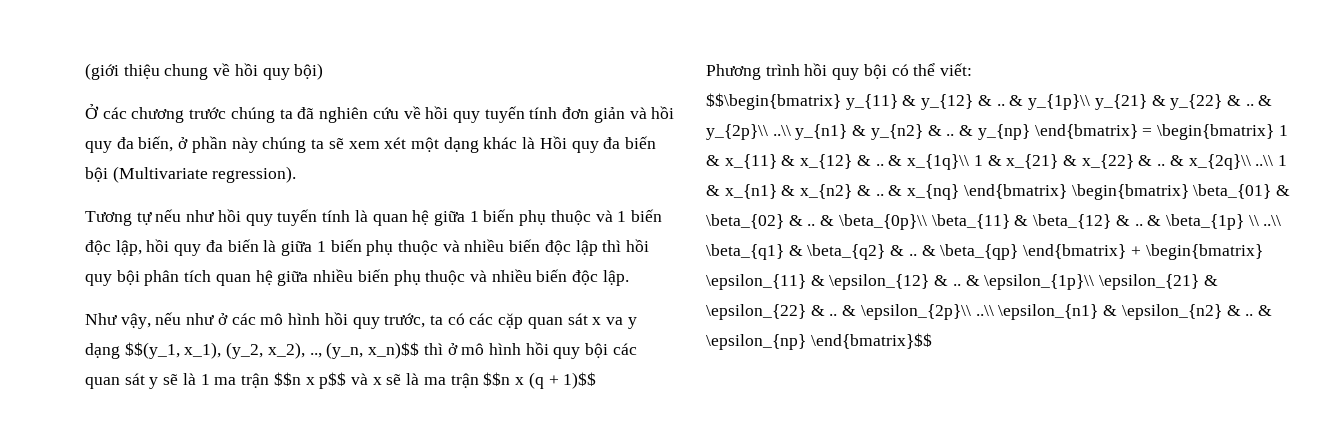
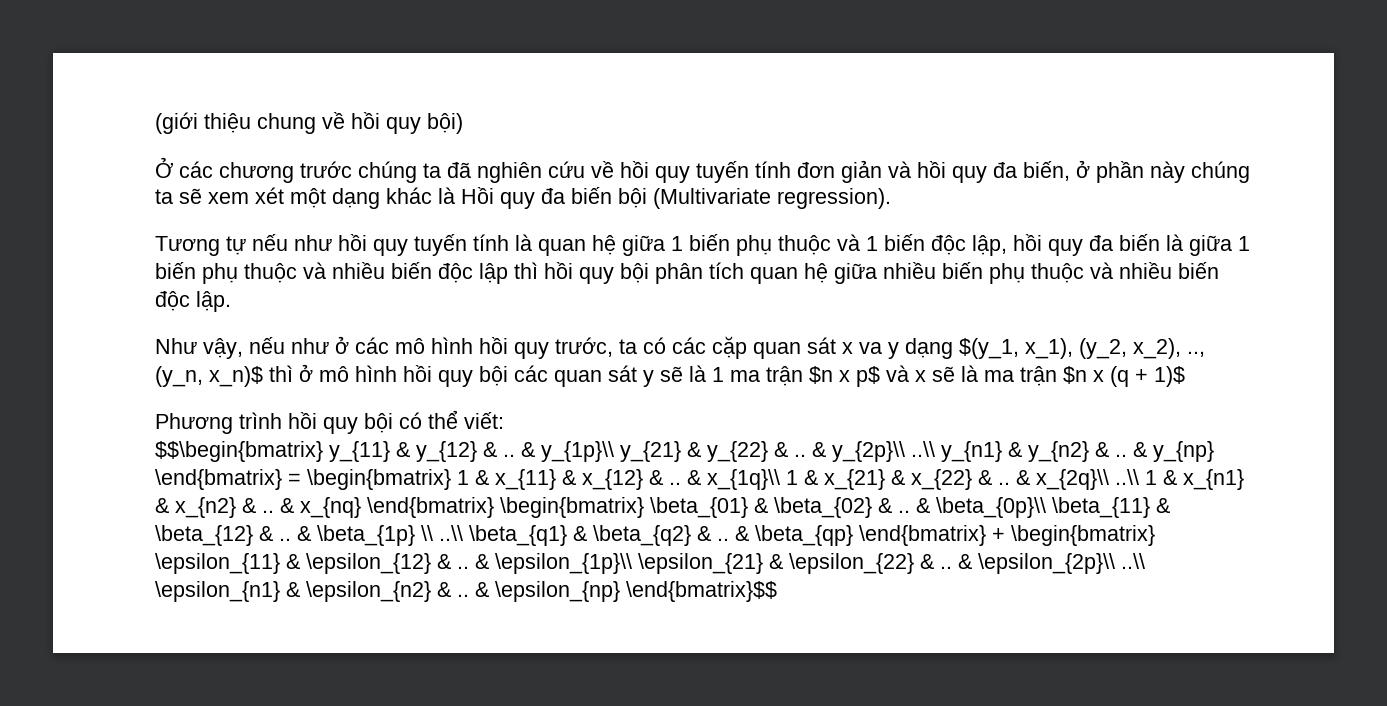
- Như vậy, nếu như ở các mô hình hồi quy trước, ta có các cặp quan sát x va y dạng $$(y_1, x_1), (y_2, x_2), .., (y_n, x_n)$$ thì ở mô hình hồi quy bội các quan sát y sẽ là 1 ma trận $$n x p$$ và x sẽ là ma trận $$n x (q + 1)$$
+ Như vậy, nếu như ở các mô hình hồi quy trước, ta có các cặp quan sát x va y dạng $(y_1, x_1), (y_2, x_2), .., (y_n, x_n)$ thì ở mô hình hồi quy bội các quan sát y sẽ là 1 ma trận $n x p$ và x sẽ là ma trận $n x (q + 1)$

